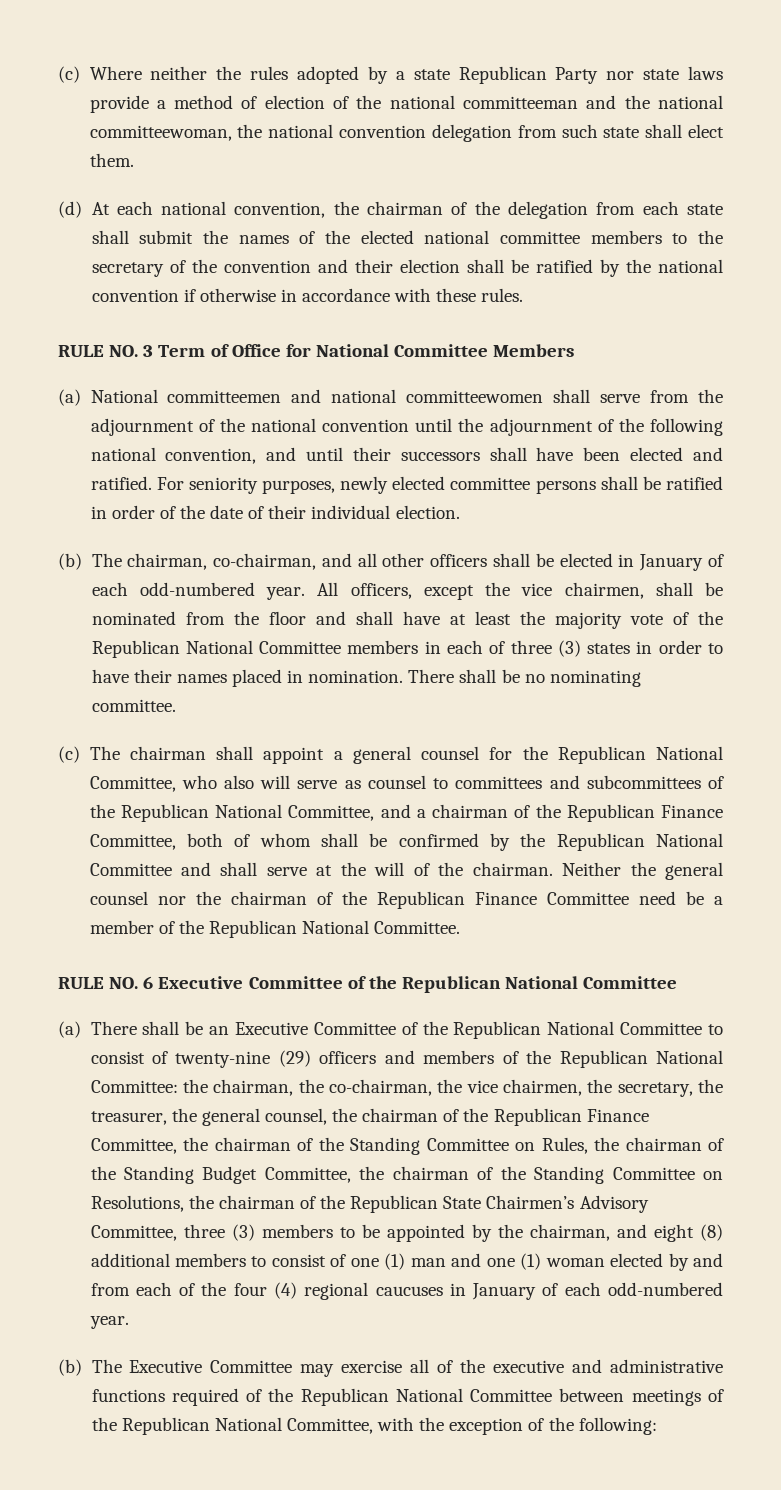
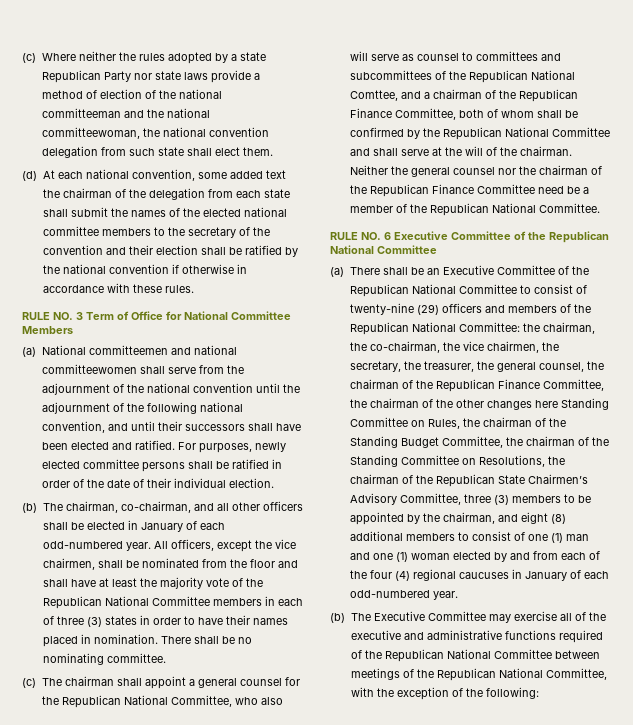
- (d) At each national convention, the chairman of the delegation from each state shall submit the names of the elected national committee members to the secretary of the convention and their election shall be ratified by the national convention if otherwise in accordance with these rules.
+ (d) At each national convention, some added text the chairman of the delegation from each state shall submit the names of the elected national committee members to the secretary of the convention and their election shall be ratified by the national convention if otherwise in accordance with these rules.
- For seniority purposes, newly elected committee persons shall be ratified in order of the date of their individual election.
+ For purposes, newly elected committee persons shall be ratified in order of the date of their individual election.
- (c) The chairman shall appoint a general counsel for the Republican National Committee, who also will serve as counsel to committees and subcommittees of the Republican National Committee, and a chairman of the Republican Finance Committee, both of whom shall be confirmed by the Republican National Committee and shall serve at the will of the chairman.
+ (c) The chairman shall appoint a general counsel for the Republican National Committee, who also will serve as counsel to committees and subcommittees of the Republican National Comttee, and a chairman of the Republican Finance Committee, both of whom shall be confirmed by the Republican National Committee and shall serve at the will of the chairman.
- the chairman, the co-chairman, the vice chairmen, the secretary, the treasurer, the general counsel, the chairman of the Republican Finance Committee, the chairman of the Standing Committee on Rules, the chairman of the Standing Budget Committee, the chairman of the Standing Committee on Resolutions, the chairman of the Republican State Chairmen’s Advisory Committee, three (3) members to be appointed by the chairman, and eight (8) additional members to consist of one (1) man and one (1) woman elected by and from each of the four (4) regional caucuses in January of each odd-numbered year.
+ the chairman, the co-chairman, the vice chairmen, the secretary, the treasurer, the general counsel, the chairman of the Republican Finance Committee, the chairman of the other changes here Standing Committee on Rules, the chairman of the Standing Budget Committee, the chairman of the Standing Committee on Resolutions, the chairman of the Republican State Chairmen’s Advisory Committee, three (3) members to be appointed by the chairman, and eight (8) additional members to consist of one (1) man and one (1) woman elected by and from each of the four (4) regional caucuses in January of each odd-numbered year.

